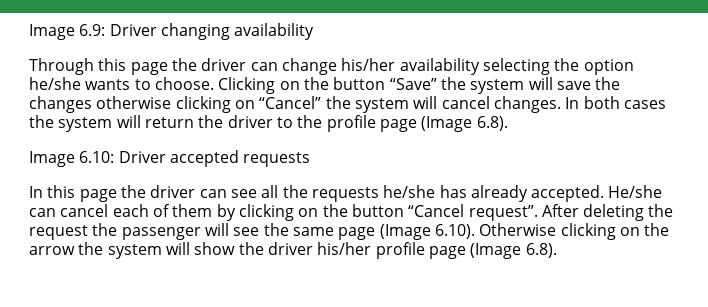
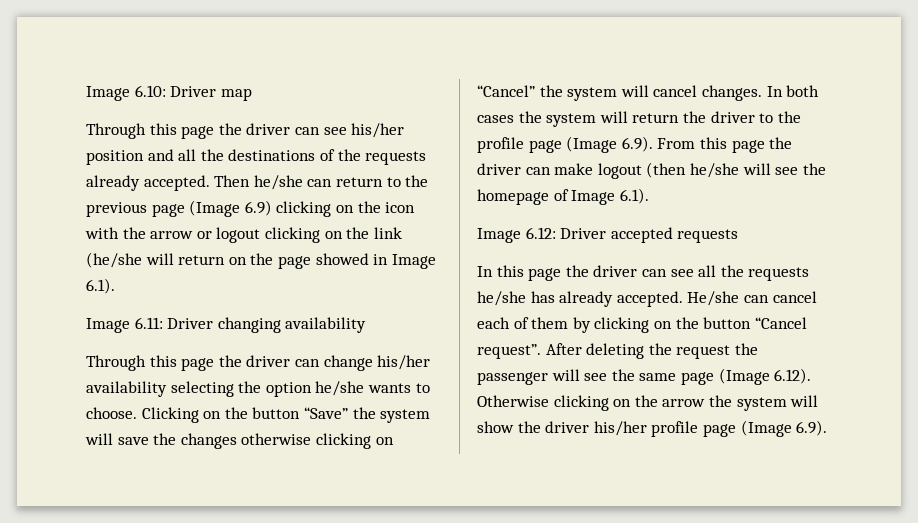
- Image 6.9: Driver changing availability
+ Image 6.10: Driver map
+ Through this page the driver can see his/her position and all the destinations of the requests already accepted. Then he/she can return to the previous page (Image 6.9) clicking on the icon with the arrow or logout clicking on the link (he/she will return on the page showed in Image 6.1).
+ Image 6.11: Driver changing availability
- In both cases the system will return the driver to the profile page (Image 6.8).
- Image 6.10: Driver accepted requests
+ In both cases the system will return the driver to the profile page (Image 6.9). From this page the driver can make logout (then he/she will see the homepage of Image 6.1).
+ Image 6.12: Driver accepted requests
- After deleting the request the passenger will see the same page (Image 6.10). Otherwise clicking on the arrow the system will show the driver his/her profile page (Image 6.8).
+ After deleting the request the passenger will see the same page (Image 6.12). Otherwise clicking on the arrow the system will show the driver his/her profile page (Image 6.9).

